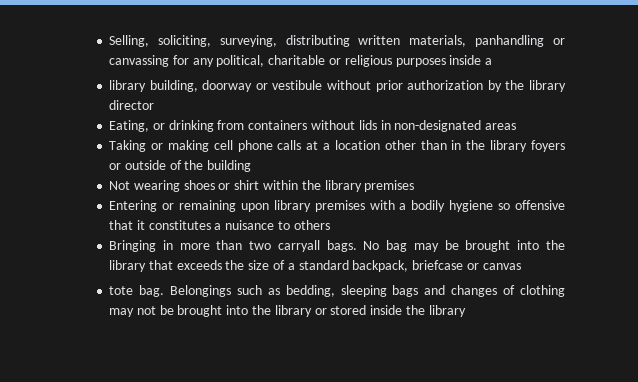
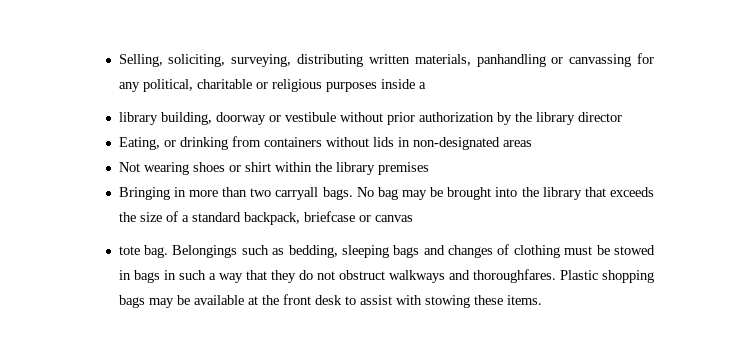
- Taking or making cell phone calls at a location other than in the library foyers or outside of the building
- Entering or remaining upon library premises with a bodily hygiene so offensive that it constitutes a nuisance to others
- Belongings such as bedding, sleeping bags and changes of clothing may not be brought into the library or stored inside the library
+ Belongings such as bedding, sleeping bags and changes of clothing must be stowed in bags in such a way that they do not obstruct walkways and thoroughfares. Plastic shopping bags may be available at the front desk to assist with stowing these items.

